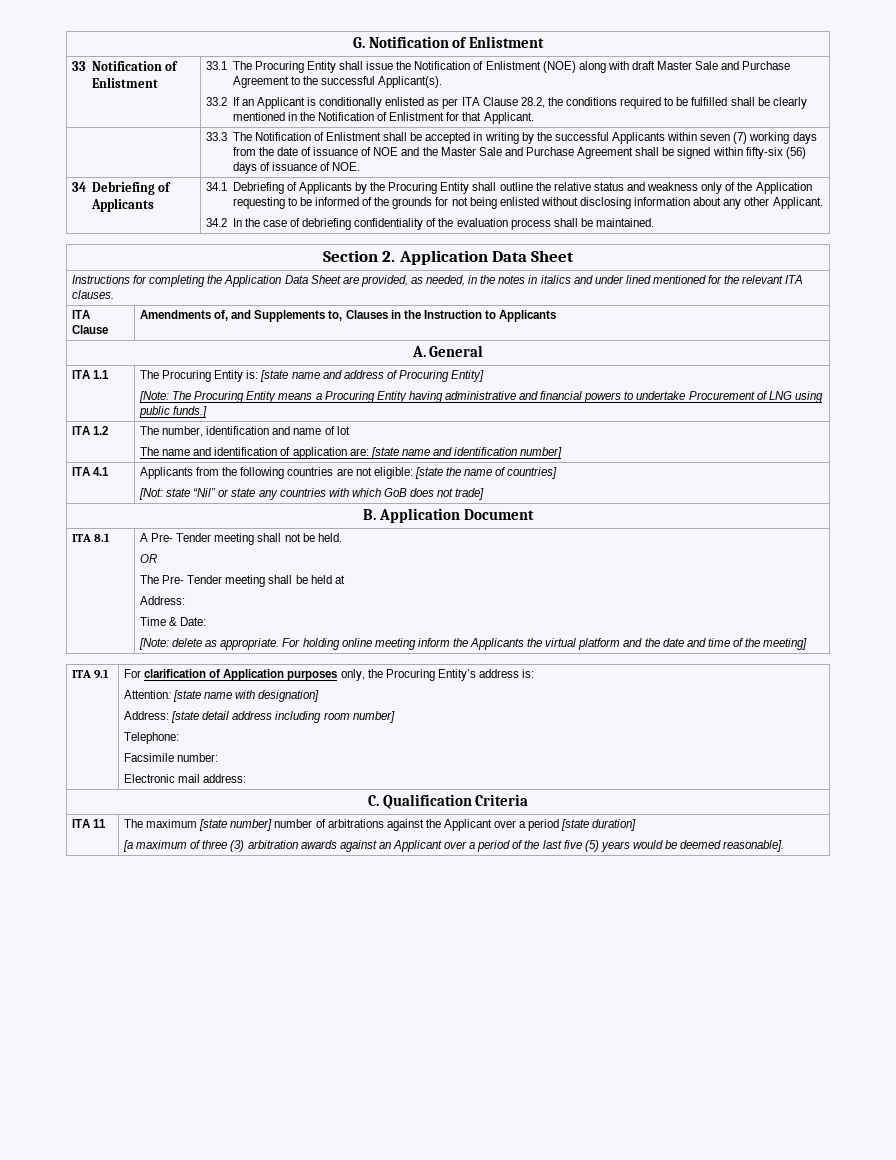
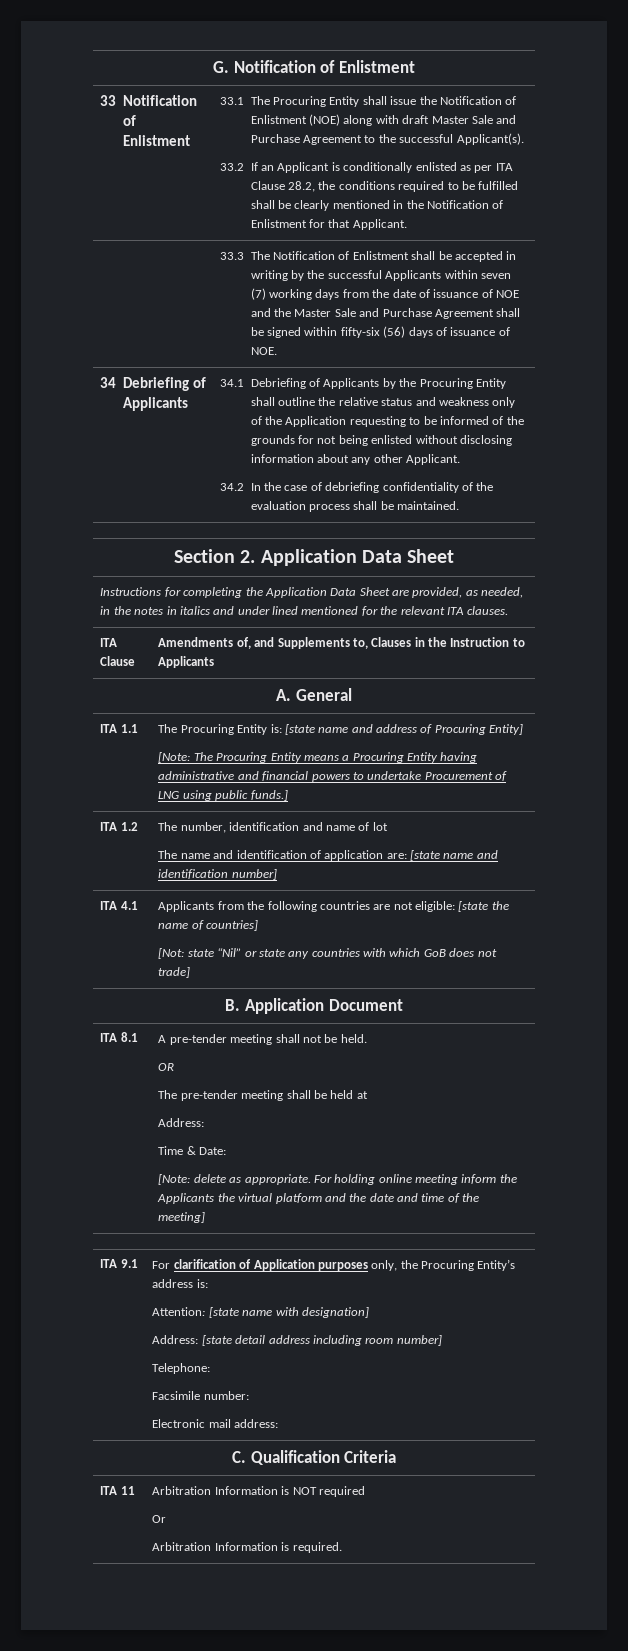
- A Pre- Tender meeting shall not be held.
+ A pre-tender meeting shall not be held.
- The Pre- Tender meeting shall be held at
+ The pre-tender meeting shall be held at
- ITA 11 | The maximum [state number] number of arbitrations against the Applicant over a period [state duration]
- [a maximum of three (3) arbitration awards against an Applicant over a period of the last five (5) years would be deemed reasonable].
+ ITA 11 | Arbitration Information is NOT required
+ Or
+ Arbitration Information is required.

